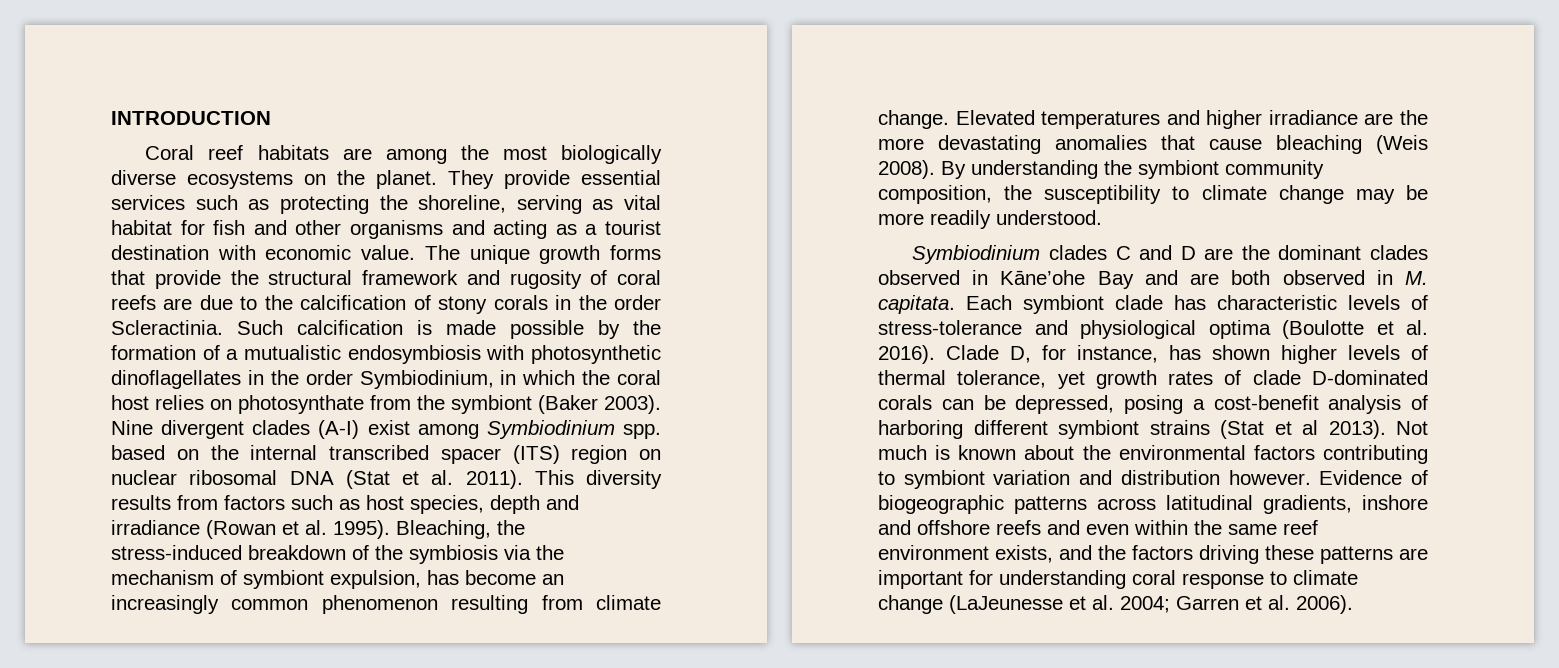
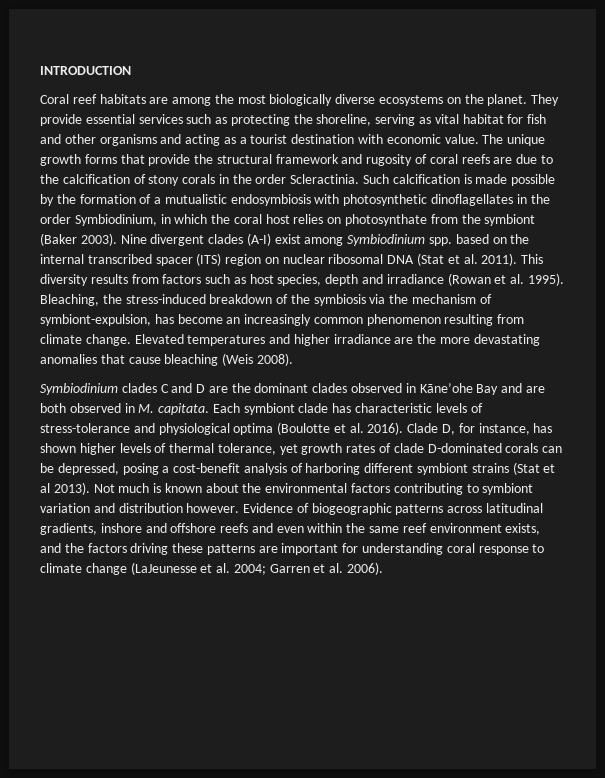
- Bleaching, the stress-induced breakdown of the symbiosis via the mechanism of symbiont expulsion, has become an increasingly common phenomenon resulting from climate change.
+ Bleaching, the stress-induced breakdown of the symbiosis via the mechanism of symbiont-expulsion, has become an increasingly common phenomenon resulting from climate change.
- By understanding the symbiont community composition, the susceptibility to climate change may be more readily understood.

